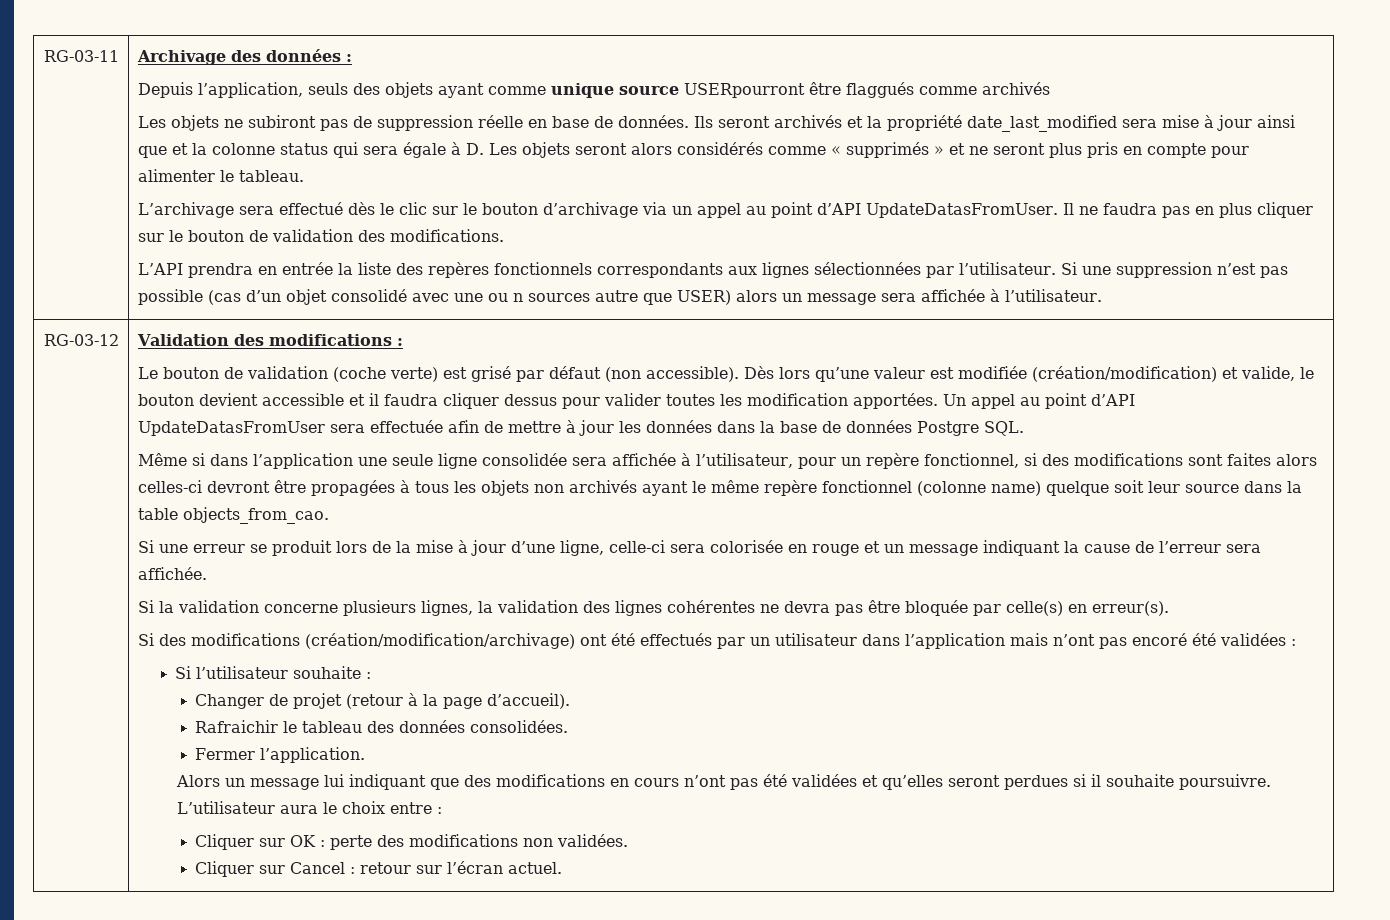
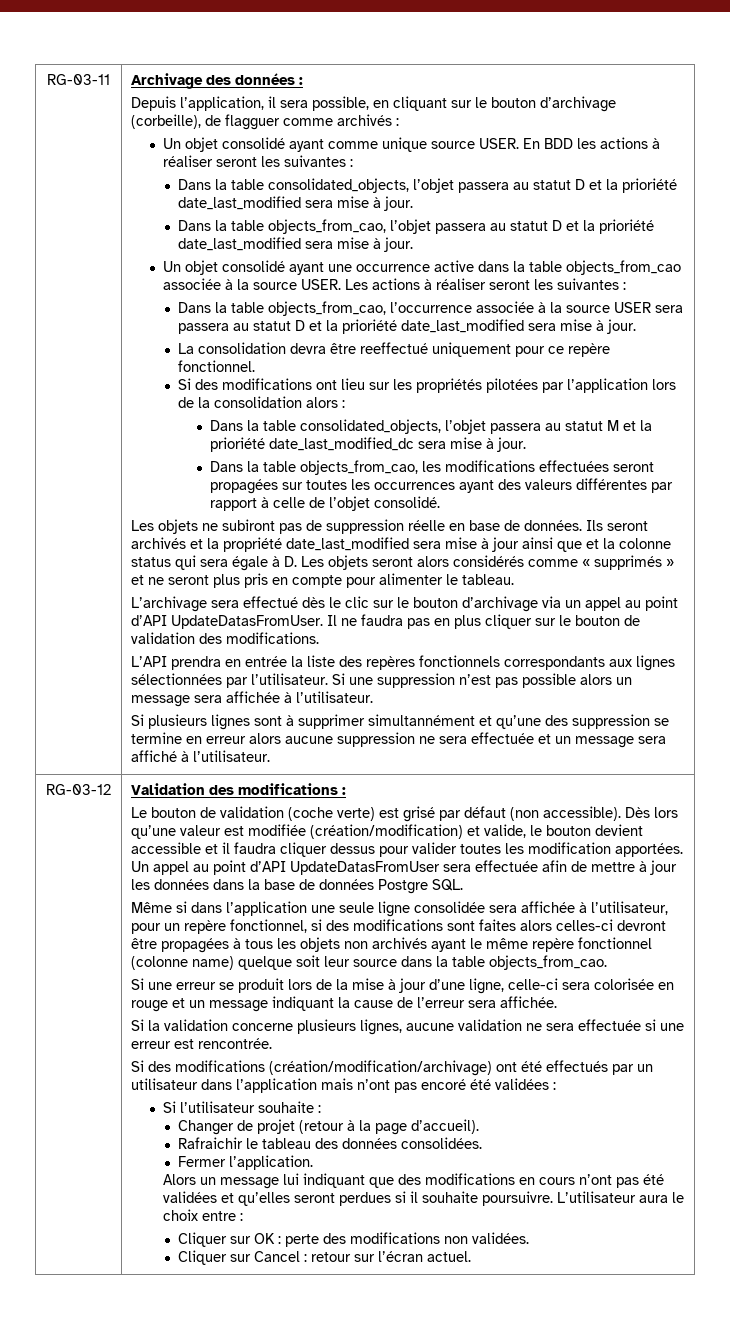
- Depuis l’application, seuls des objets ayant comme unique source USERpourront être flaggués comme archivés
+ Depuis l’application, il sera possible, en cliquant sur le bouton d’archivage (corbeille), de flagguer comme archivés :
+ Un objet consolidé ayant comme unique source USER. En BDD les actions à réaliser seront les suivantes :
+ Dans la table consolidated_objects, l’objet passera au statut D et la prioriété date_last_modified sera mise à jour.
+ Dans la table objects_from_cao, l’objet passera au statut D et la prioriété date_last_modified sera mise à jour.
+ Un objet consolidé ayant une occurrence active dans la table objects_from_cao associée à la source USER. Les actions à réaliser seront les suivantes :
+ Dans la table objects_from_cao, l’occurrence associée à la source USER sera passera au statut D et la prioriété date_last_modified sera mise à jour.
+ La consolidation devra être reeffectué uniquement pour ce repère fonctionnel.
+ Si des modifications ont lieu sur les propriétés pilotées par l’application lors de la consolidation alors :
+ Dans la table consolidated_objects, l’objet passera au statut M et la prioriété date_last_modified_dc sera mise à jour.
+ Dans la table objects_from_cao, les modifications effectuées seront propagées sur toutes les occurrences ayant des valeurs différentes par rapport à celle de l’objet consolidé.
- Si une suppression n’est pas possible (cas d’un objet consolidé avec une ou n sources autre que USER) alors un message sera affichée à l’utilisateur.
+ Si une suppression n’est pas possible alors un message sera affichée à l’utilisateur.
+ Si plusieurs lignes sont à supprimer simultannément et qu’une des suppression se termine en erreur alors aucune suppression ne sera effectuée et un message sera affiché à l’utilisateur.
- Si la validation concerne plusieurs lignes, la validation des lignes cohérentes ne devra pas être bloquée par celle(s) en erreur(s).
+ Si la validation concerne plusieurs lignes, aucune validation ne sera effectuée si une erreur est rencontrée.

